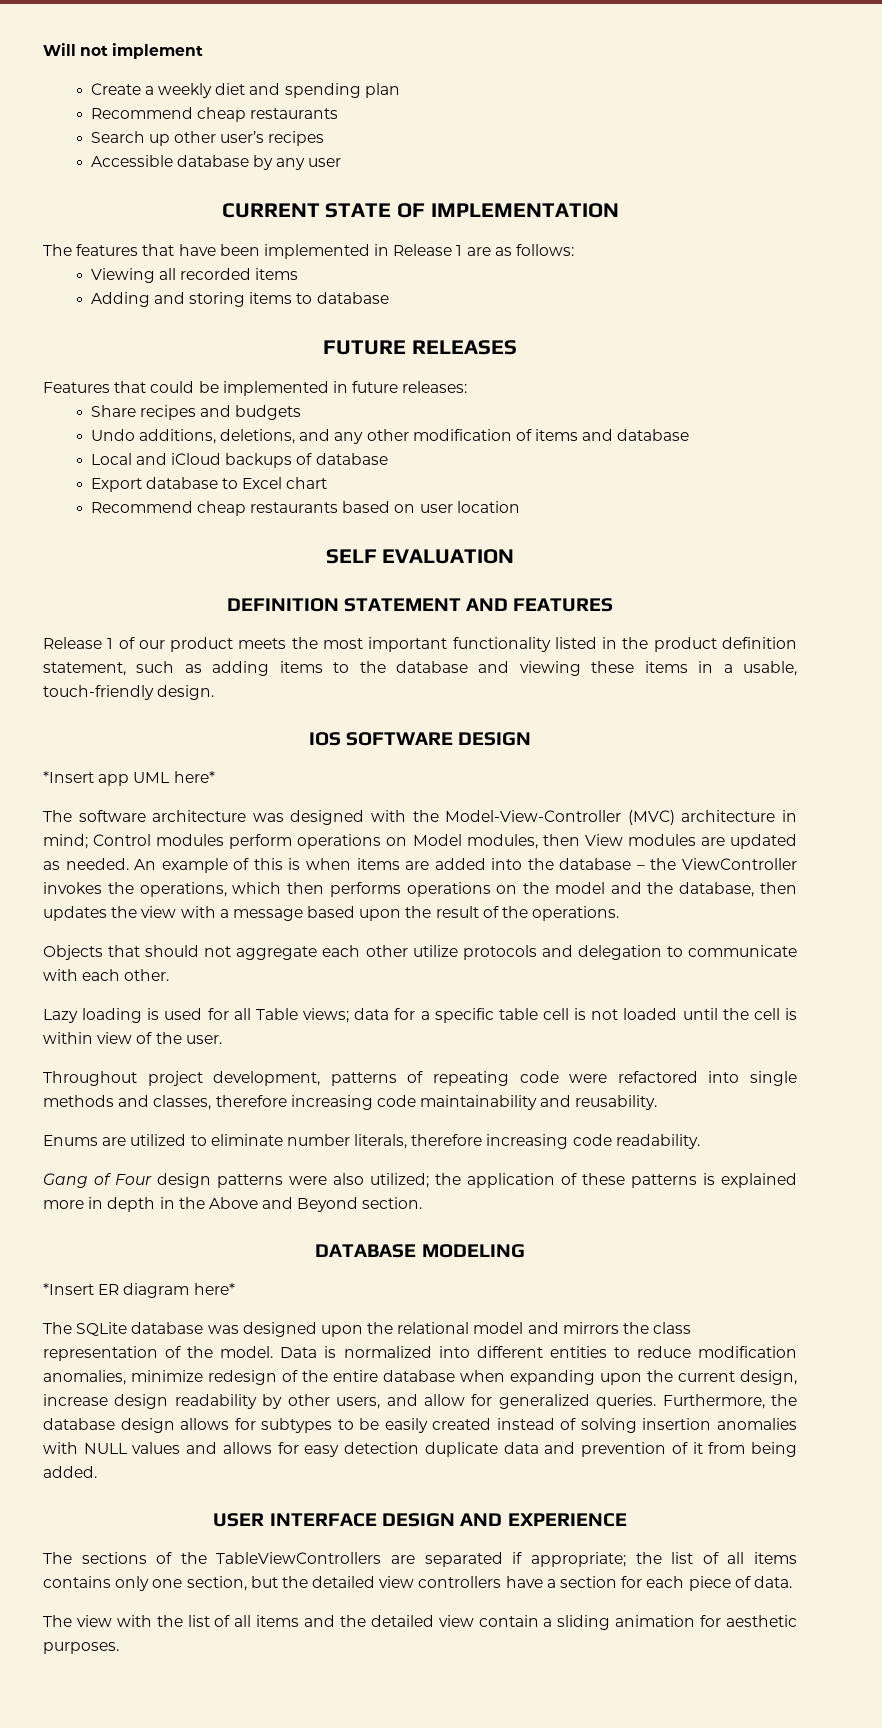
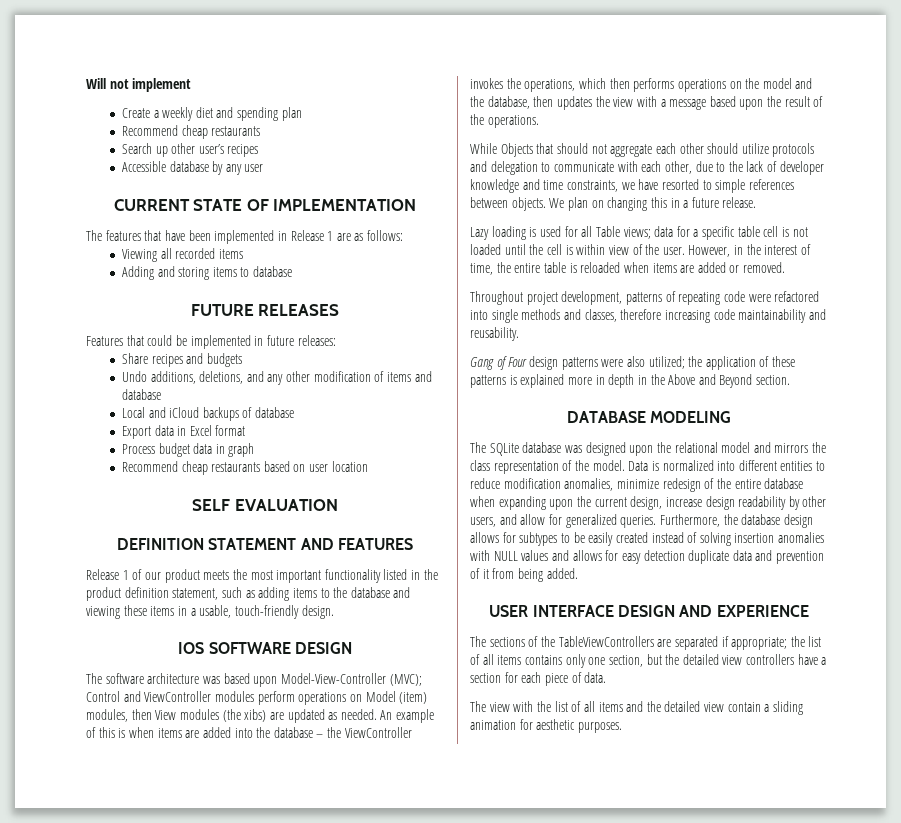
- Export database to Excel chart
+ Export data in Excel format
+ Process budget data in graph
- *Insert app UML here*
- The software architecture was designed with the Model-View-Controller (MVC) architecture in mind; Control modules perform operations on Model modules, then View modules are updated as needed.
+ The software architecture was based upon Model-View-Controller (MVC); Control and ViewController modules perform operations on Model (item) modules, then View modules (the xibs) are updated as needed.
- Objects that should not aggregate each other utilize protocols and delegation to communicate with each other.
+ While Objects that should not aggregate each other should utilize protocols and delegation to communicate with each other, due to the lack of developer knowledge and time constraints, we have resorted to simple references between objects. We plan on changing this in a future release.
+ However, in the interest of time, the entire table is reloaded when items are added or removed.
- Enums are utilized to eliminate number literals, therefore increasing code readability.
- *Insert ER diagram here*

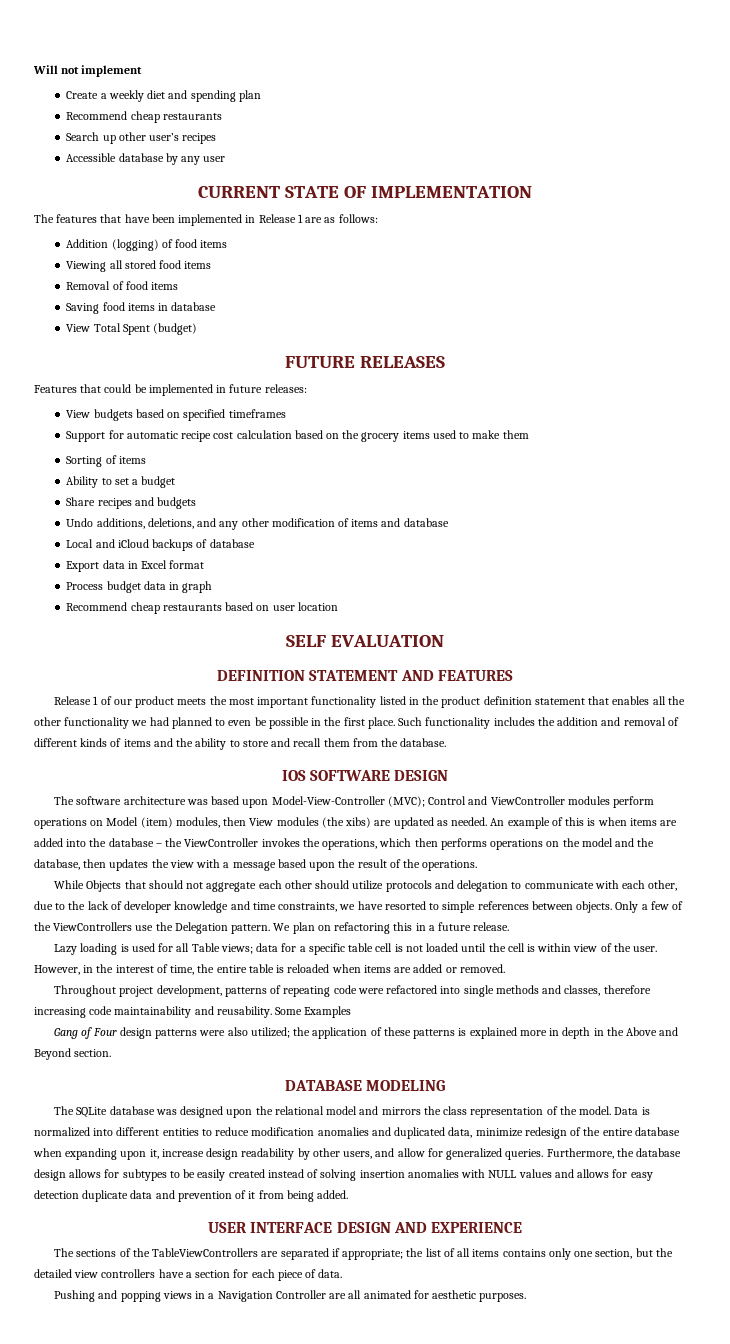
+ Addition (logging) of food items
- Viewing all recorded items
- Adding and storing items to database
+ Viewing all stored food items
+ Removal of food items
+ Saving food items in database
+ View Total Spent (budget)
+ View budgets based on specified timeframes
+ Support for automatic recipe cost calculation based on the grocery items used to make them
+ Sorting of items
+ Ability to set a budget
- Release 1 of our product meets the most important functionality listed in the product definition statement, such as adding items to the database and viewing these items in a usable, touch-friendly design.
+ Release 1 of our product meets the most important functionality listed in the product definition statement that enables all the other functionality we had planned to even be possible in the first place. Such functionality includes the addition and removal of different kinds of items and the ability to store and recall them from the database.
+ Only a few of the ViewControllers use the Delegation pattern.
- We plan on changing this in a future release.
+ We plan on refactoring this in a future release.
+ Some Examples
- Data is normalized into different entities to reduce modification anomalies, minimize redesign of the entire database when expanding upon the current design, increase design readability by other users, and allow for generalized queries.
+ Data is normalized into different entities to reduce modification anomalies and duplicated data, minimize redesign of the entire database when expanding upon it, increase design readability by other users, and allow for generalized queries.
- The view with the list of all items and the detailed view contain a sliding animation for aesthetic purposes.
+ Pushing and popping views in a Navigation Controller are all animated for aesthetic purposes.

